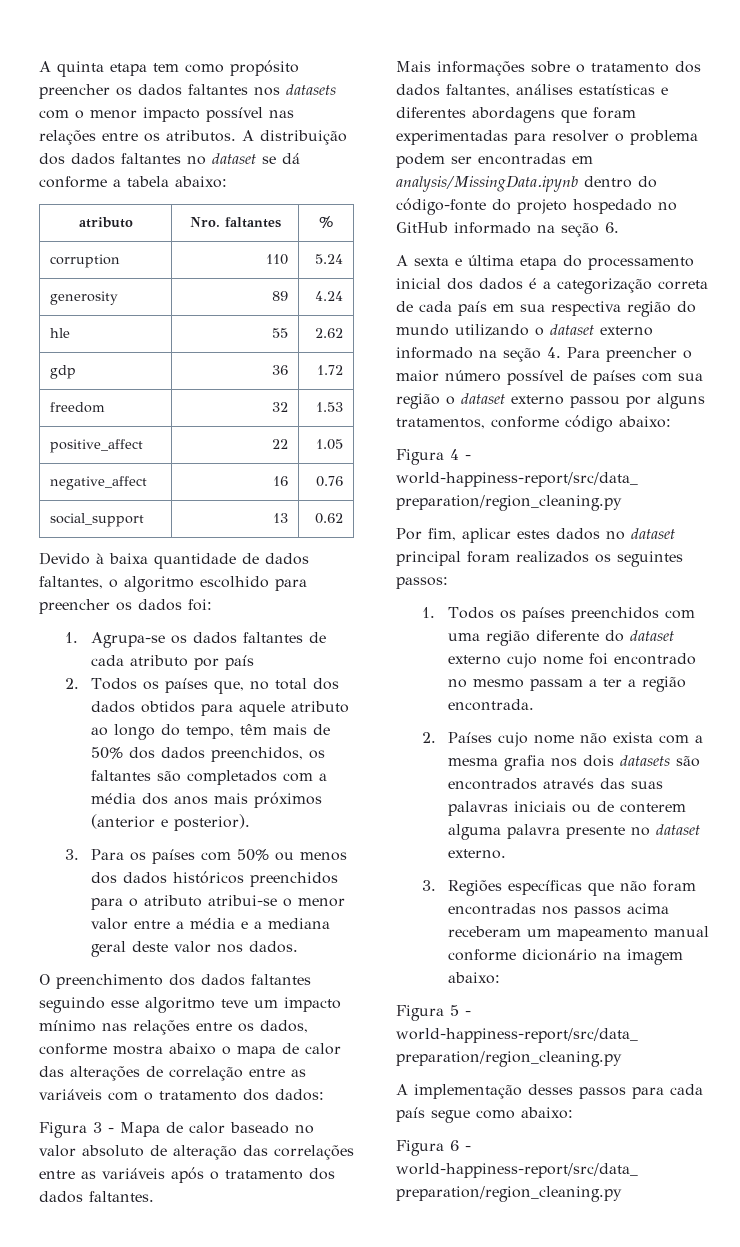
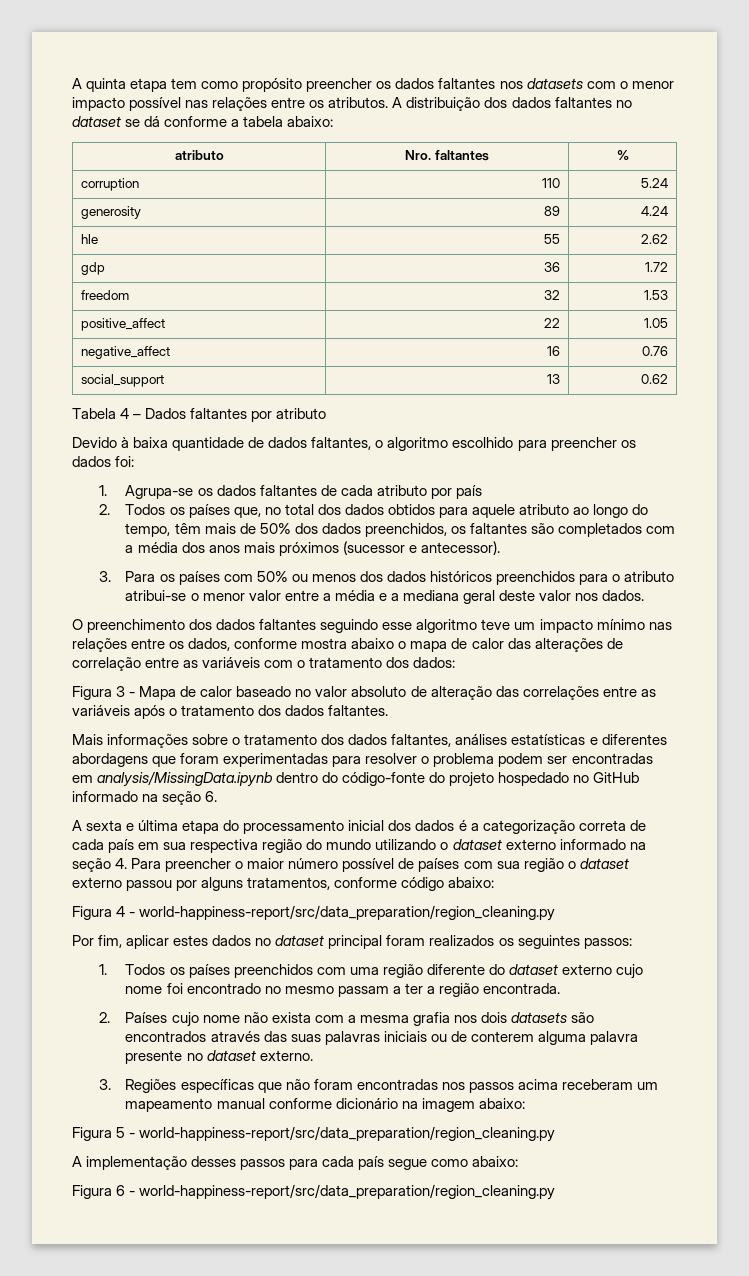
+ Tabela 4 – Dados faltantes por atributo
- 2. Todos os países que, no total dos dados obtidos para aquele atributo ao longo do tempo, têm mais de 50% dos dados preenchidos, os faltantes são completados com a média dos anos mais próximos (anterior e posterior).
+ 2. Todos os países que, no total dos dados obtidos para aquele atributo ao longo do tempo, têm mais de 50% dos dados preenchidos, os faltantes são completados com a média dos anos mais próximos (sucessor e antecessor).

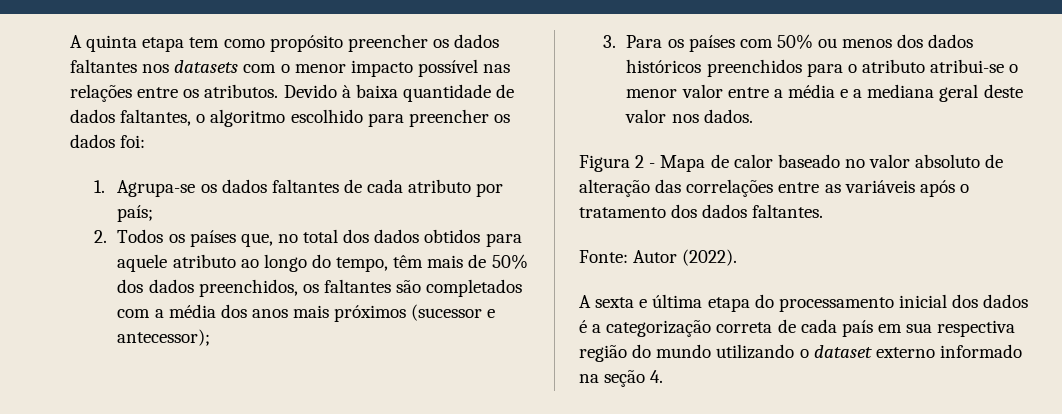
- A quinta etapa tem como propósito preencher os dados faltantes nos datasets com o menor impacto possível nas relações entre os atributos. A distribuição dos dados faltantes no dataset se dá conforme a tabela abaixo:
- atributo | Nro. faltantes | %
- corruption | 110 | 5.24
- generosity | 89 | 4.24
- hle | 55 | 2.62
- gdp | 36 | 1.72
- freedom | 32 | 1.53
- positive_affect | 22 | 1.05
- negative_affect | 16 | 0.76
- social_support | 13 | 0.62
- Tabela 4 – Dados faltantes por atributo
- Devido à baixa quantidade de dados faltantes, o algoritmo escolhido para preencher os dados foi:
+ A quinta etapa tem como propósito preencher os dados faltantes nos datasets com o menor impacto possível nas relações entre os atributos. Devido à baixa quantidade de dados faltantes, o algoritmo escolhido para preencher os dados foi:
- 1. Agrupa-se os dados faltantes de cada atributo por país
+ 1. Agrupa-se os dados faltantes de cada atributo por país;
- 2. Todos os países que, no total dos dados obtidos para aquele atributo ao longo do tempo, têm mais de 50% dos dados preenchidos, os faltantes são completados com a média dos anos mais próximos (sucessor e antecessor).
+ 2. Todos os países que, no total dos dados obtidos para aquele atributo ao longo do tempo, têm mais de 50% dos dados preenchidos, os faltantes são completados com a média dos anos mais próximos (sucessor e antecessor);
- O preenchimento dos dados faltantes seguindo esse algoritmo teve um impacto mínimo nas relações entre os dados, conforme mostra abaixo o mapa de calor das alterações de correlação entre as variáveis com o tratamento dos dados:
- Figura 3 - Mapa de calor baseado no valor absoluto de alteração das correlações entre as variáveis após o tratamento dos dados faltantes.
+ Figura 2 - Mapa de calor baseado no valor absoluto de alteração das correlações entre as variáveis após o tratamento dos dados faltantes.
- Mais informações sobre o tratamento dos dados faltantes, análises estatísticas e diferentes abordagens que foram experimentadas para resolver o problema podem ser encontradas em analysis/MissingData.ipynb dentro do código-fonte do projeto hospedado no GitHub informado na seção 6.
+ Fonte: Autor (2022).
- A sexta e última etapa do processamento inicial dos dados é a categorização correta de cada país em sua respectiva região do mundo utilizando o dataset externo informado na seção 4. Para preencher o maior número possível de países com sua região o dataset externo passou por alguns tratamentos, conforme código abaixo:
- Figura 4 - world-happiness-report/src/data_preparation/region_cleaning.py
- Por fim, aplicar estes dados no dataset principal foram realizados os seguintes passos:
- 1. Todos os países preenchidos com uma região diferente do dataset externo cujo nome foi encontrado no mesmo passam a ter a região encontrada.
- 2. Países cujo nome não exista com a mesma grafia nos dois datasets são encontrados através das suas palavras iniciais ou de conterem alguma palavra presente no dataset externo.
- 3. Regiões específicas que não foram encontradas nos passos acima receberam um mapeamento manual conforme dicionário na imagem abaixo:
- Figura 5 - world-happiness-report/src/data_preparation/region_cleaning.py
- A implementação desses passos para cada país segue como abaixo:
- Figura 6 - world-happiness-report/src/data_preparation/region_cleaning.py
+ A sexta e última etapa do processamento inicial dos dados é a categorização correta de cada país em sua respectiva região do mundo utilizando o dataset externo informado na seção 4.

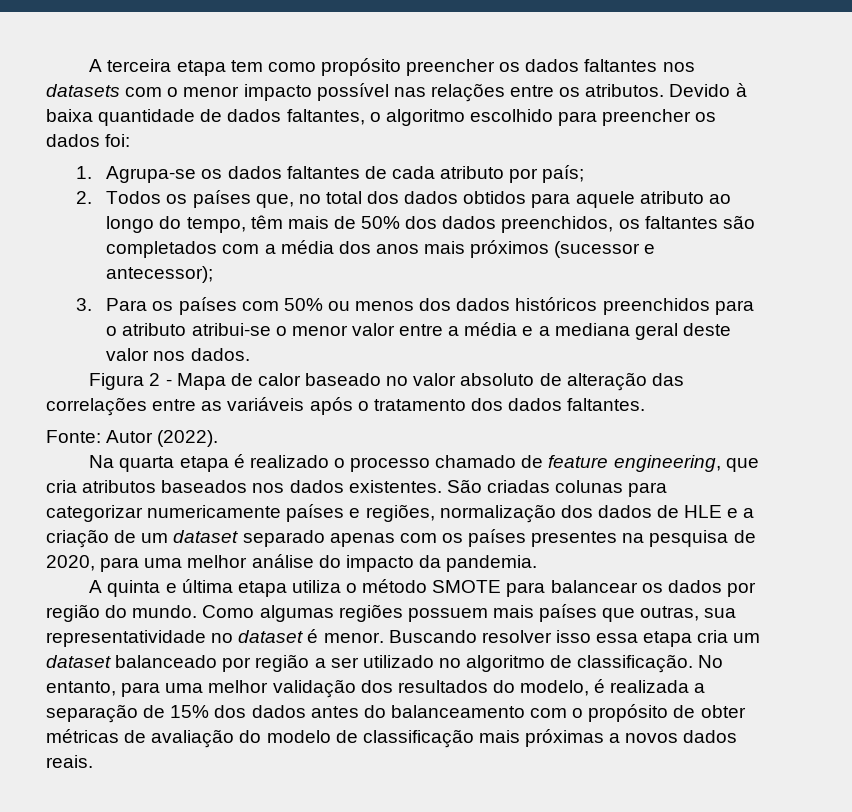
- A quinta etapa tem como propósito preencher os dados faltantes nos datasets com o menor impacto possível nas relações entre os atributos.
+ A terceira etapa tem como propósito preencher os dados faltantes nos datasets com o menor impacto possível nas relações entre os atributos.
- A sexta e última etapa do processamento inicial dos dados é a categorização correta de cada país em sua respectiva região do mundo utilizando o dataset externo informado na seção 4.
+ Na quarta etapa é realizado o processo chamado de feature engineering, que cria atributos baseados nos dados existentes. São criadas colunas para categorizar numericamente países e regiões, normalização dos dados de HLE e a criação de um dataset separado apenas com os países presentes na pesquisa de 2020, para uma melhor análise do impacto da pandemia.
+ A quinta e última etapa utiliza o método SMOTE para balancear os dados por região do mundo. Como algumas regiões possuem mais países que outras, sua representatividade no dataset é menor. Buscando resolver isso essa etapa cria um dataset balanceado por região a ser utilizado no algoritmo de classificação. No entanto, para uma melhor validação dos resultados do modelo, é realizada a separação de 15% dos dados antes do balanceamento com o propósito de obter métricas de avaliação do modelo de classificação mais próximas a novos dados reais.

